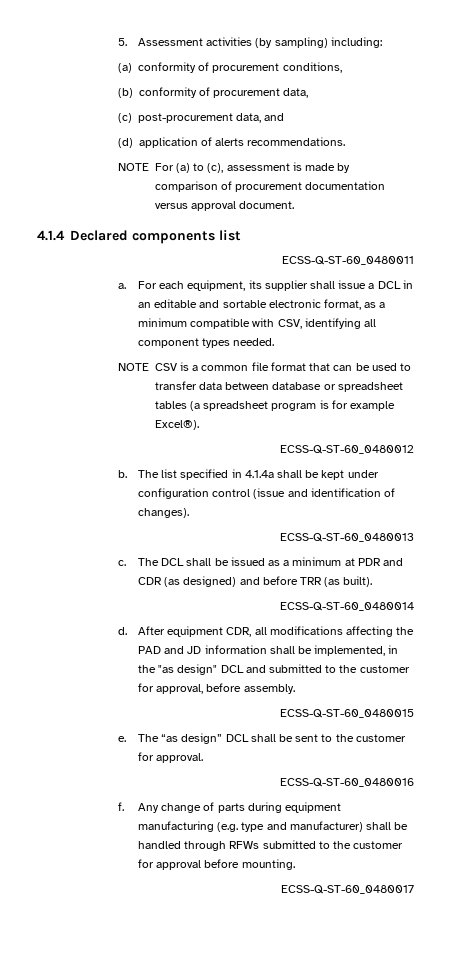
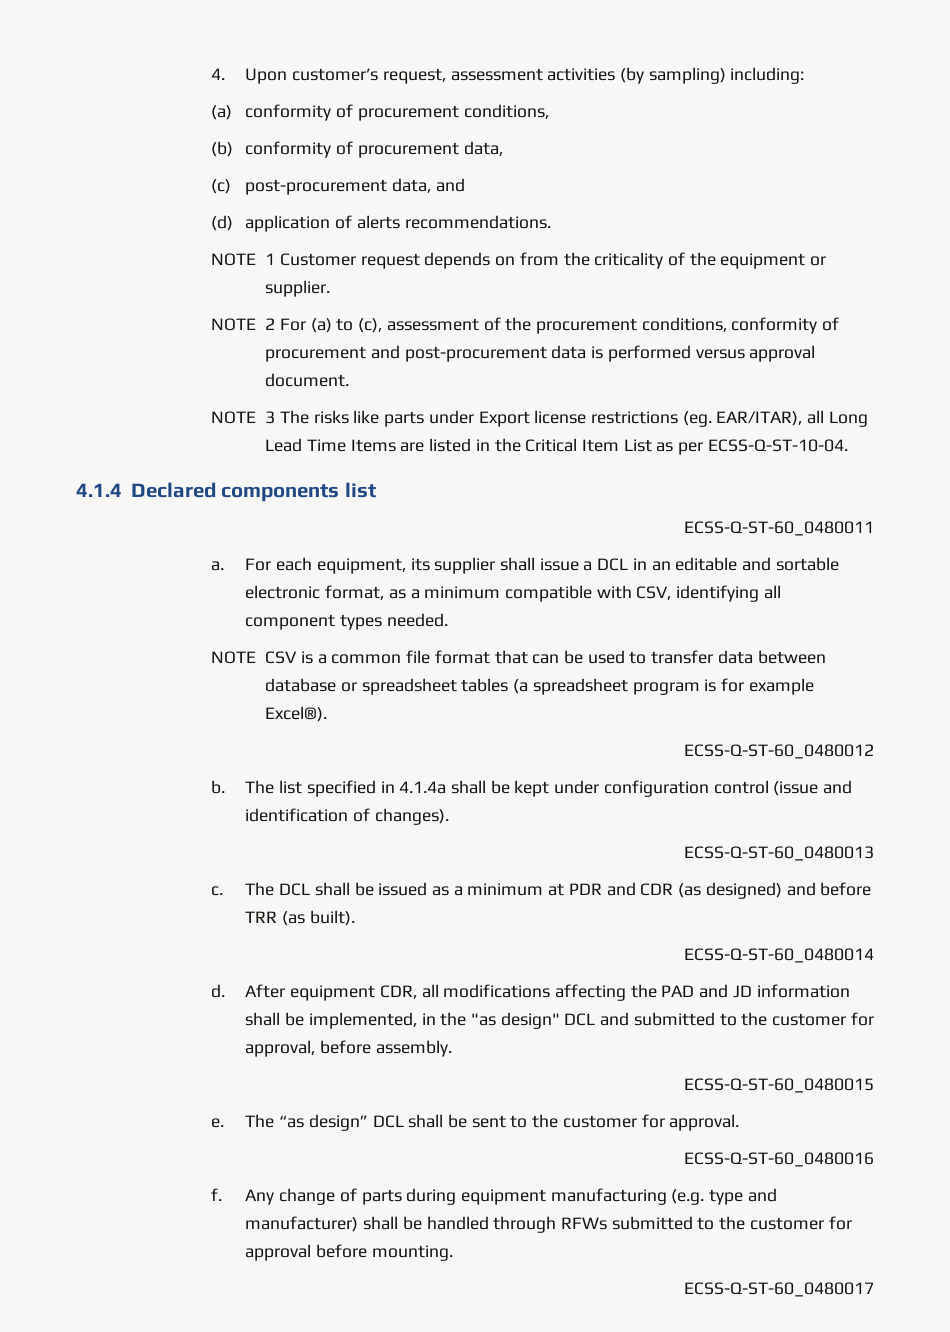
- 5. Assessment activities (by sampling) including:
+ 4. Upon customer’s request, assessment activities (by sampling) including:
- NOTE For (a) to (c), assessment is made by comparison of procurement documentation versus approval document.
+ NOTE 1 Customer request depends on from the criticality of the equipment or supplier.
+ NOTE 2 For (a) to (c), assessment of the procurement conditions, conformity of procurement and post-procurement data is performed versus approval document.
+ NOTE 3 The risks like parts under Export license restrictions (eg. EAR/ITAR), all Long Lead Time Items are listed in the Critical Item List as per ECSS-Q-ST-10-04.

